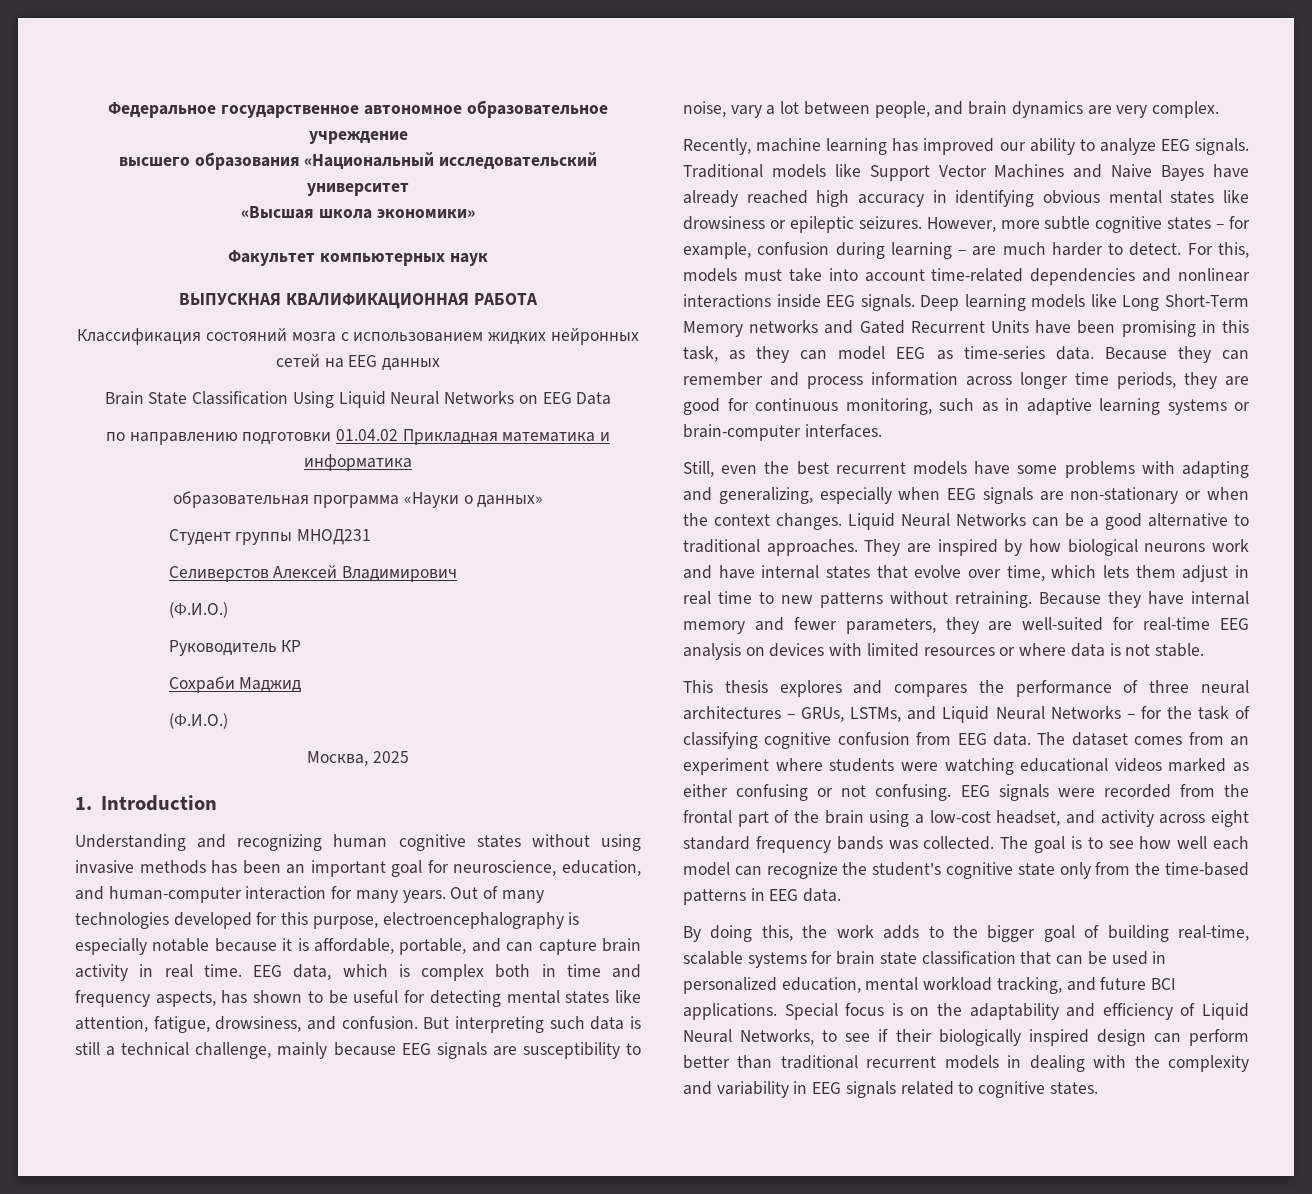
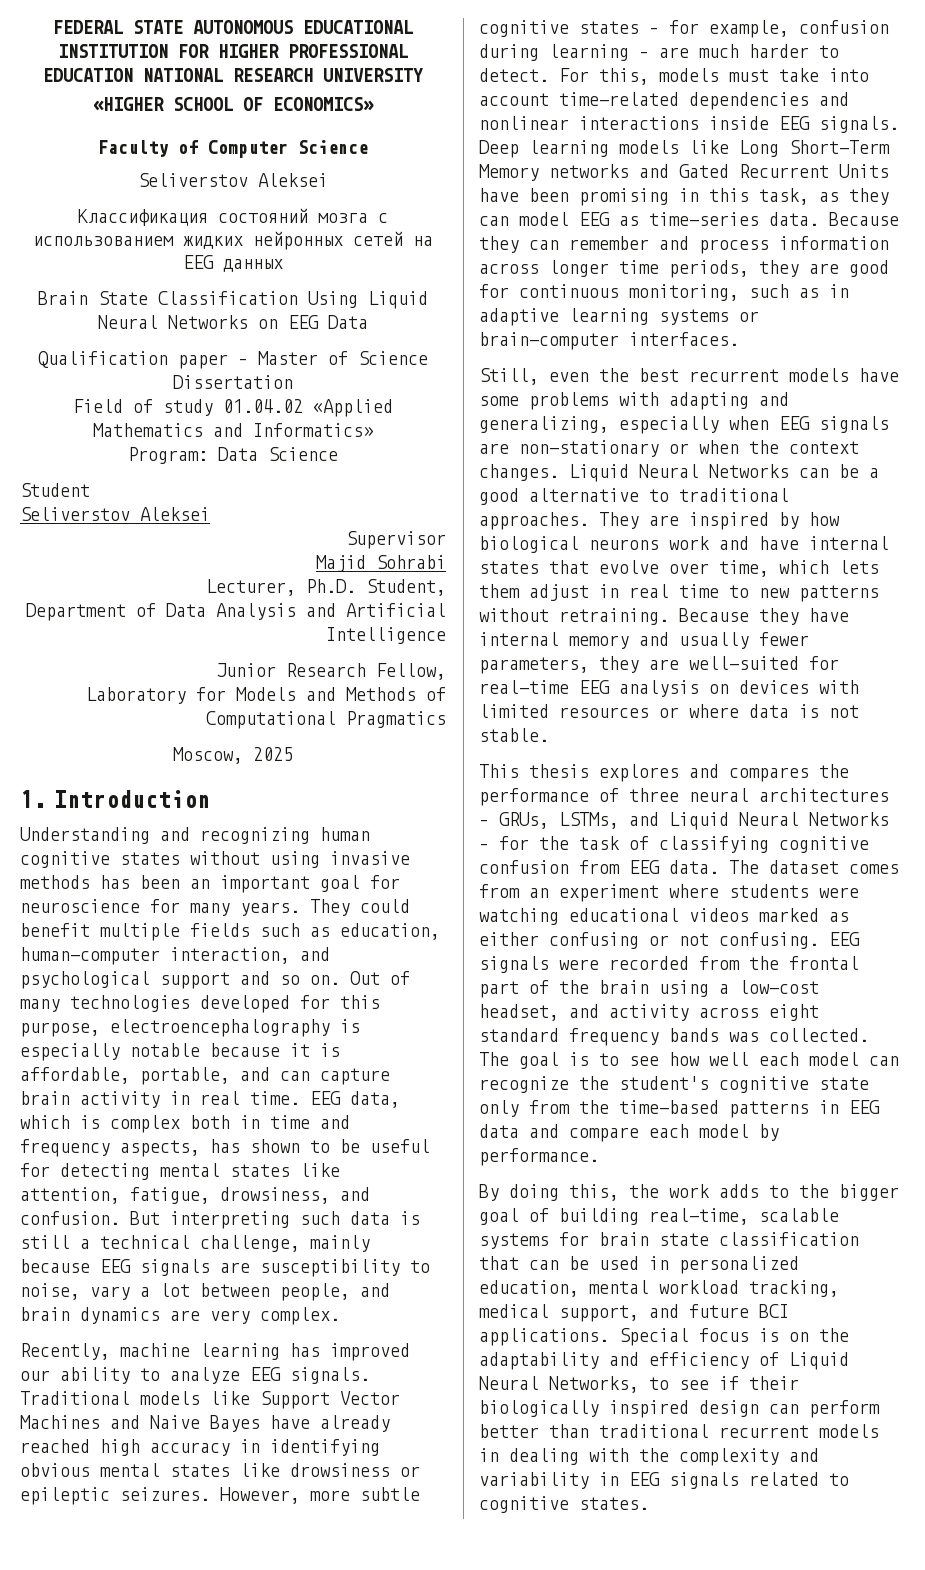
- Федеральное государственное автономное образовательное учреждение
- высшего образования «Национальный исследовательский университет
- «Высшая школа экономики»
- Факультет компьютерных наук
- ВЫПУСКНАЯ КВАЛИФИКАЦИОННАЯ РАБОТА
+ FEDERAL STATE AUTONOMOUS EDUCATIONAL INSTITUTION FOR HIGHER PROFESSIONAL EDUCATION NATIONAL RESEARCH UNIVERSITY
+ «HIGHER SCHOOL OF ECONOMICS»
+ Faculty of Computer Science
+ Seliverstov Aleksei
- по направлению подготовки 01.04.02 Прикладная математика и информатика
- образовательная программа «Науки о данных»
- Студент группы МНОД231
- Селиверстов Алексей Владимирович
- (Ф.И.О.)
- Руководитель КР
- Сохраби Маджид
- (Ф.И.О.)
- Москва, 2025
+ Qualification paper – Master of Science Dissertation
+ Field of study 01.04.02 «Applied Mathematics and Informatics»
+ Program: Data Science
+ Student
+ Seliverstov Aleksei
+ Supervisor
+ Majid Sohrabi
+ Lecturer, Ph.D. Student,
+ Department of Data Analysis and Artificial Intelligence
+ Junior Research Fellow,
+ Laboratory for Models and Methods of Computational Pragmatics
+ Moscow, 2025
- Understanding and recognizing human cognitive states without using invasive methods has been an important goal for neuroscience, education, and human-computer interaction for many years.
+ Understanding and recognizing human cognitive states without using invasive methods has been an important goal for neuroscience for many years. They could benefit multiple fields such as education, human-computer interaction, and psychological support and so on.
- Because they have internal memory and fewer parameters, they are well-suited for real-time EEG analysis on devices with limited resources or where data is not stable.
+ Because they have internal memory and usually fewer parameters, they are well-suited for real-time EEG analysis on devices with limited resources or where data is not stable.
- The goal is to see how well each model can recognize the student's cognitive state only from the time-based patterns in EEG data.
+ The goal is to see how well each model can recognize the student's cognitive state only from the time-based patterns in EEG data and compare each model by performance.
- By doing this, the work adds to the bigger goal of building real-time, scalable systems for brain state classification that can be used in personalized education, mental workload tracking, and future BCI applications.
+ By doing this, the work adds to the bigger goal of building real-time, scalable systems for brain state classification that can be used in personalized education, mental workload tracking, medical support, and future BCI applications.

